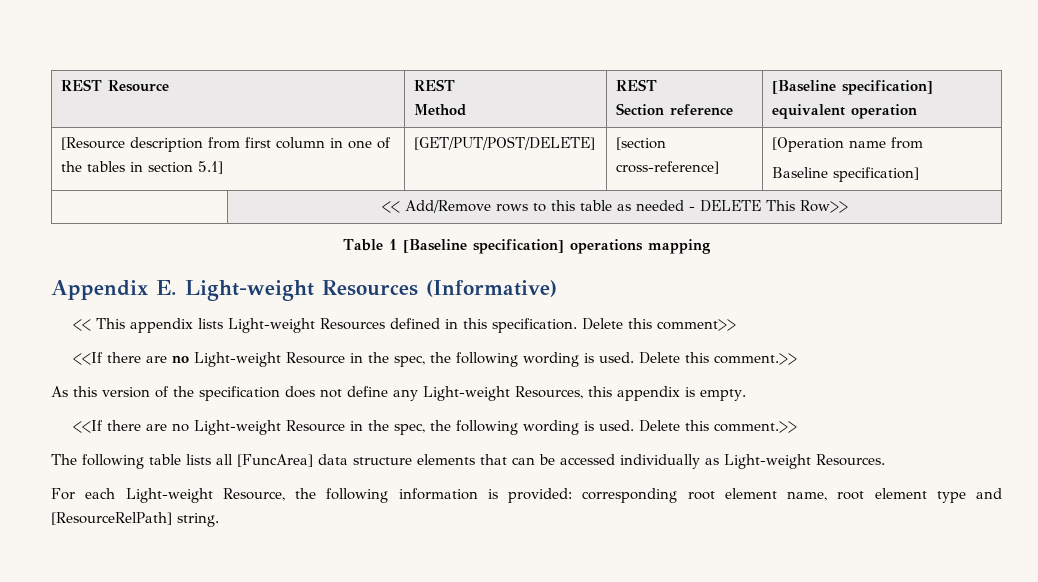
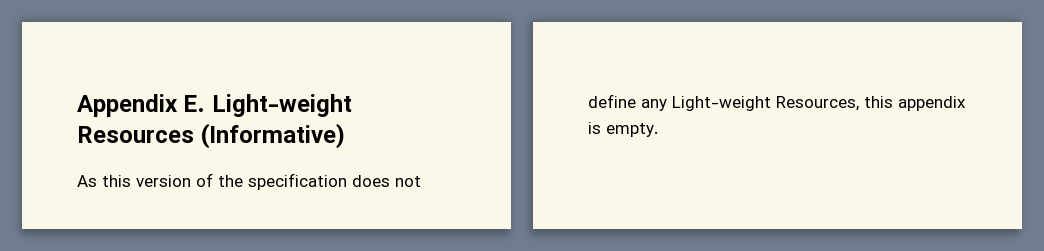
- REST Resource | REST
- Method | REST
- Section reference | [Baseline specification] equivalent operation
- [Resource description from first column in one of the tables in section 5.1] | [GET/PUT/POST/DELETE] | [section cross-reference] | [Operation name from
- Baseline specification]
- | << Add/Remove rows to this table as needed - DELETE This Row>>
- Table 1 [Baseline specification] operations mapping
- << This appendix lists Light-weight Resources defined in this specification. Delete this comment>>
- <<If there are no Light-weight Resource in the spec, the following wording is used. Delete this comment.>>
  As this version of the specification does not define any Light-weight Resources, this appendix is empty.
- <<If there are no Light-weight Resource in the spec, the following wording is used. Delete this comment.>>
- The following table lists all [FuncArea] data structure elements that can be accessed individually as Light-weight Resources.
- For each Light-weight Resource, the following information is provided: corresponding root element name, root element type and [ResourceRelPath] string.

